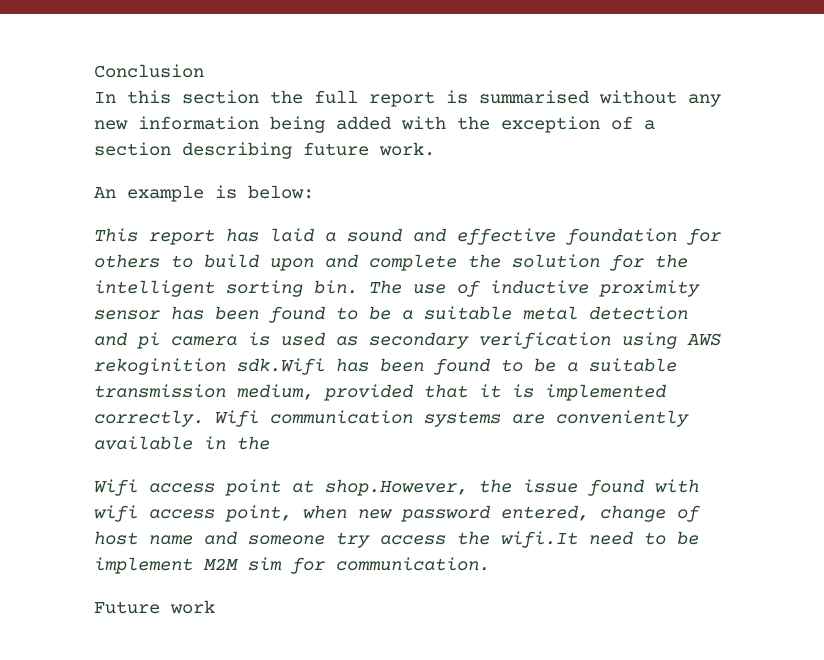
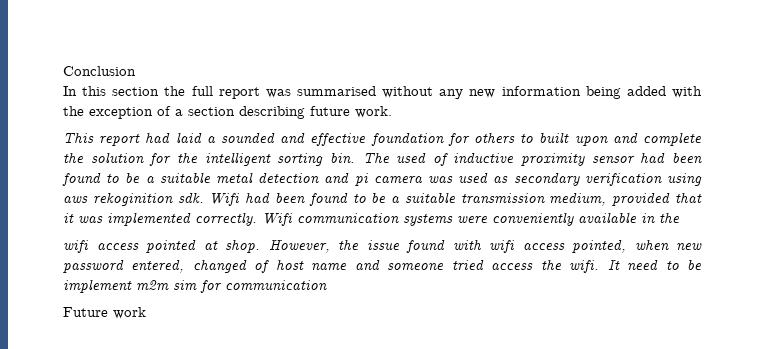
- In this section the full report is summarised without any new information being added with the exception of a section describing future work.
+ In this section the full report was summarised without any new information being added with the exception of a section describing future work.
- An example is below:
- This report has laid a sound and effective foundation for others to build upon and complete the solution for the intelligent sorting bin.
+ This report had laid a sounded and effective foundation for others to built upon and complete the solution for the intelligent sorting bin.
- The use of inductive proximity sensor has been found to be a suitable metal detection and pi camera is used as secondary verification using AWS rekoginition sdk.Wifi has been found to be a suitable transmission medium, provided that it is implemented correctly.
+ The used of inductive proximity sensor had been found to be a suitable metal detection and pi camera was used as secondary verification using aws rekoginition sdk. Wifi had been found to be a suitable transmission medium, provided that it was implemented correctly.
- Wifi communication systems are conveniently available in the
+ Wifi communication systems were conveniently available in the
- Wifi access point at shop.However, the issue found with wifi access point, when new password entered, change of host name and someone try access the wifi.It need to be implement M2M sim for communication.
+ wifi access pointed at shop. However, the issue found with wifi access pointed, when new password entered, changed of host name and someone tried access the wifi. It need to be implement m2m sim for communication

